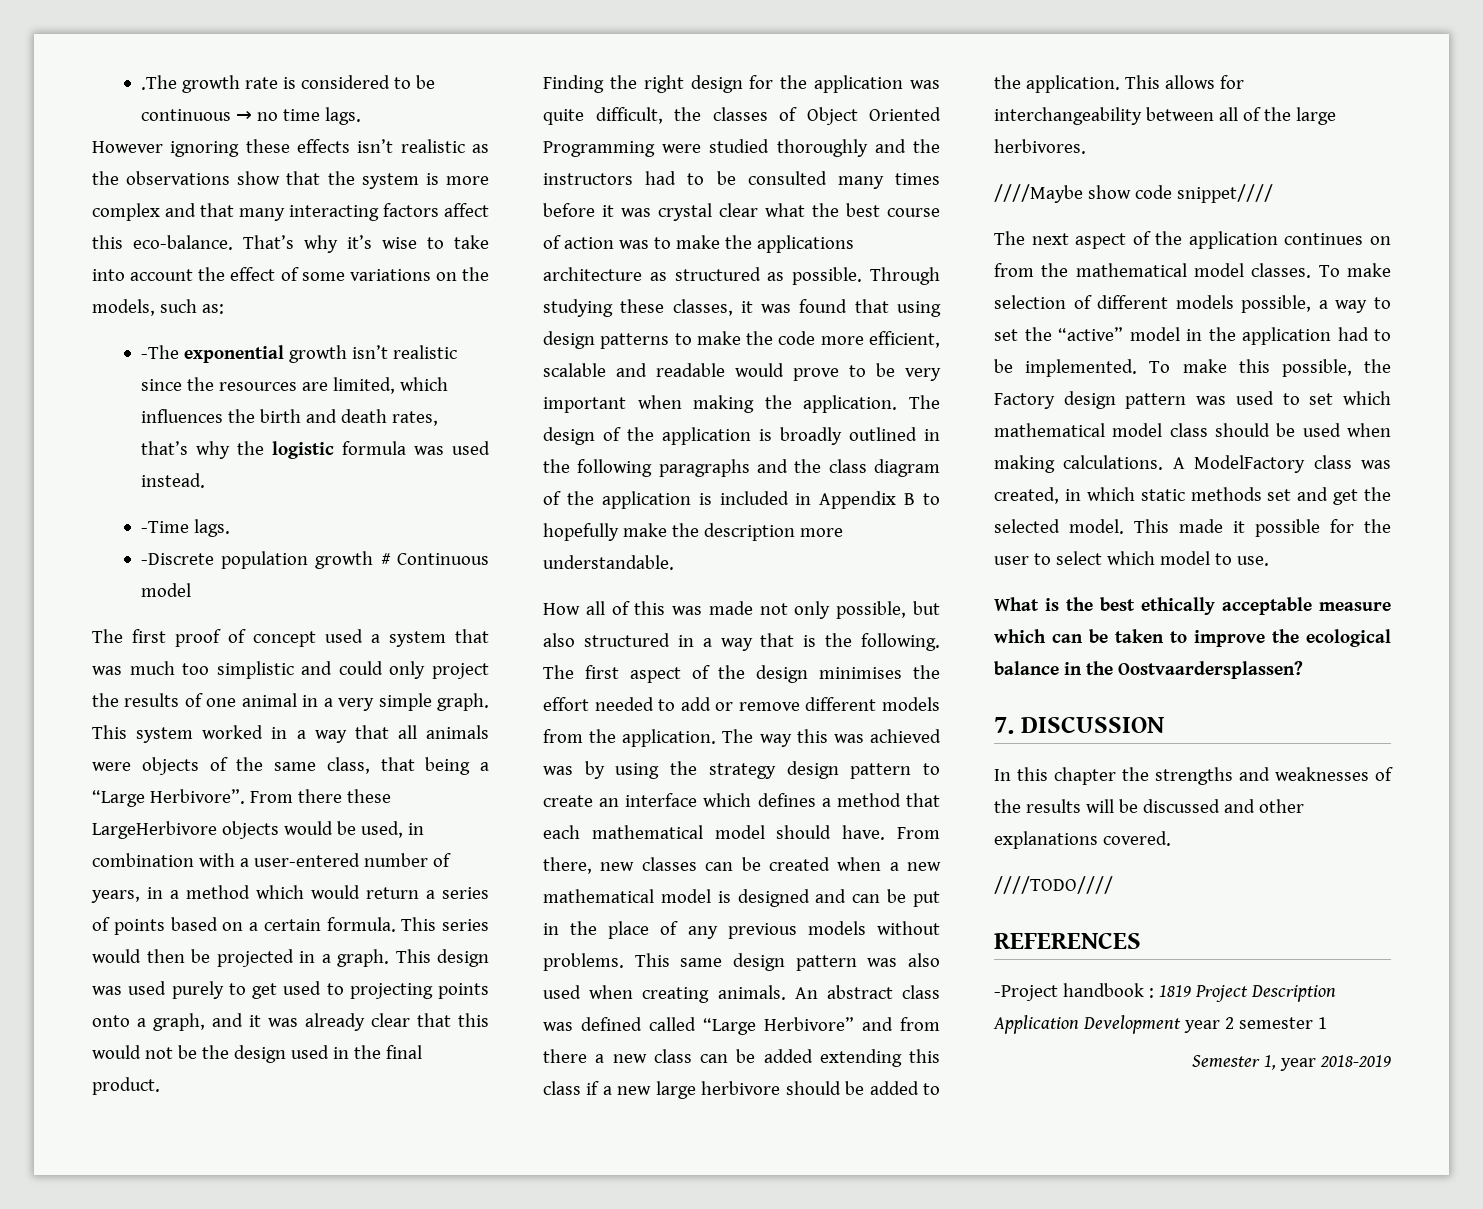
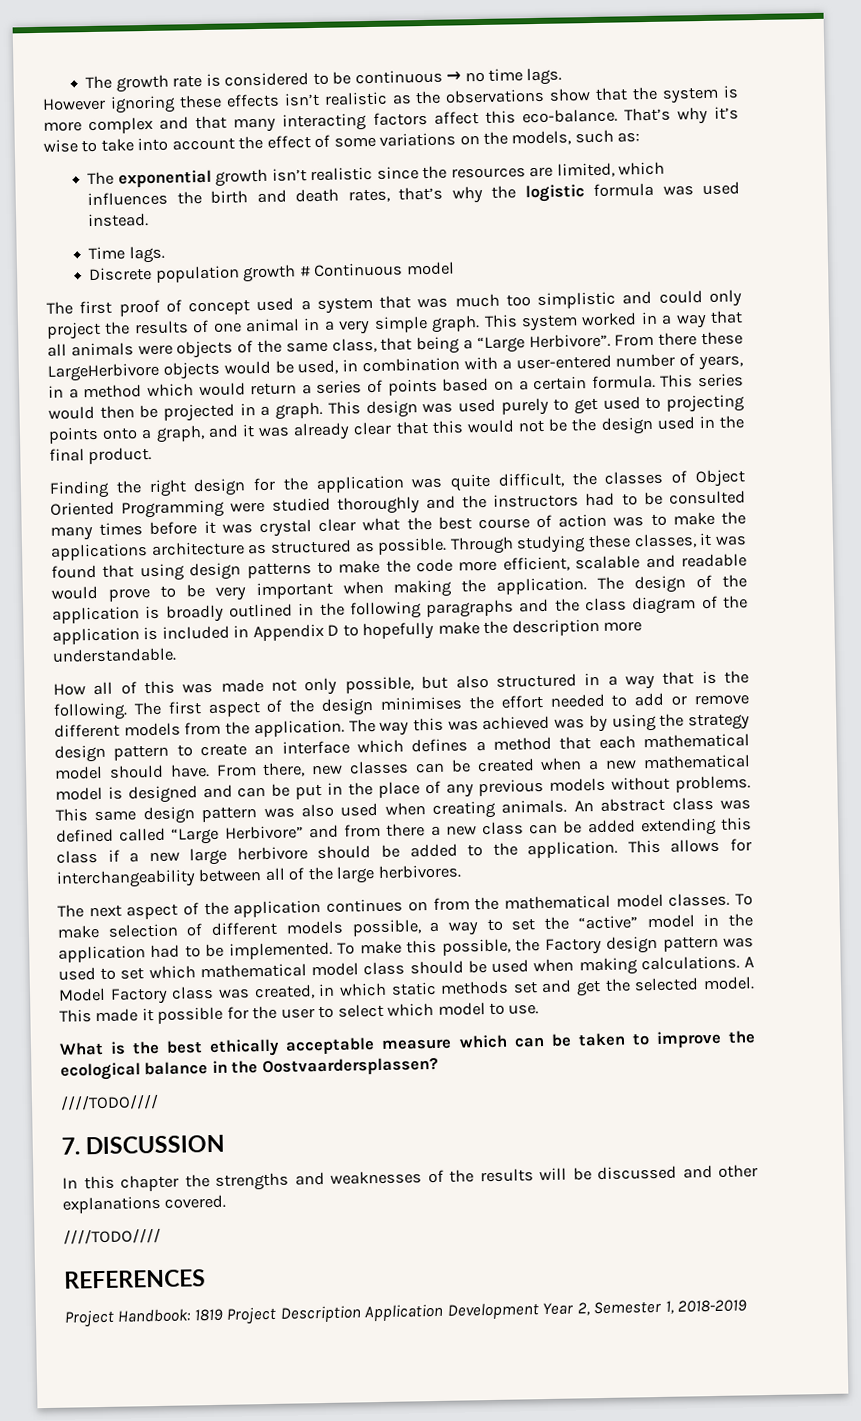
- .The growth rate is considered to be continuous → no time lags.
+ The growth rate is considered to be continuous → no time lags.
- -The exponential growth isn’t realistic since the resources are limited, which influences the birth and death rates, that’s why the logistic formula was used instead.
+ The exponential growth isn’t realistic since the resources are limited, which influences the birth and death rates, that’s why the logistic formula was used instead.
- -Time lags.
- -Discrete population growth # Continuous model
+ Time lags.
+ Discrete population growth # Continuous model
- The design of the application is broadly outlined in the following paragraphs and the class diagram of the application is included in Appendix B to hopefully make the description more understandable.
+ The design of the application is broadly outlined in the following paragraphs and the class diagram of the application is included in Appendix D to hopefully make the description more understandable.
- ////Maybe show code snippet////
- A ModelFactory class was created, in which static methods set and get the selected model.
+ A Model Factory class was created, in which static methods set and get the selected model.
  What is the best ethically acceptable measure which can be taken to improve the ecological balance in the Oostvaardersplassen?
+ ////TODO////
- -Project handbook : 1819 Project Description Application Development year 2 semester 1
- Semester 1, year 2018-2019
+ Project Handbook: 1819 Project Description Application Development Year 2, Semester 1, 2018-2019

